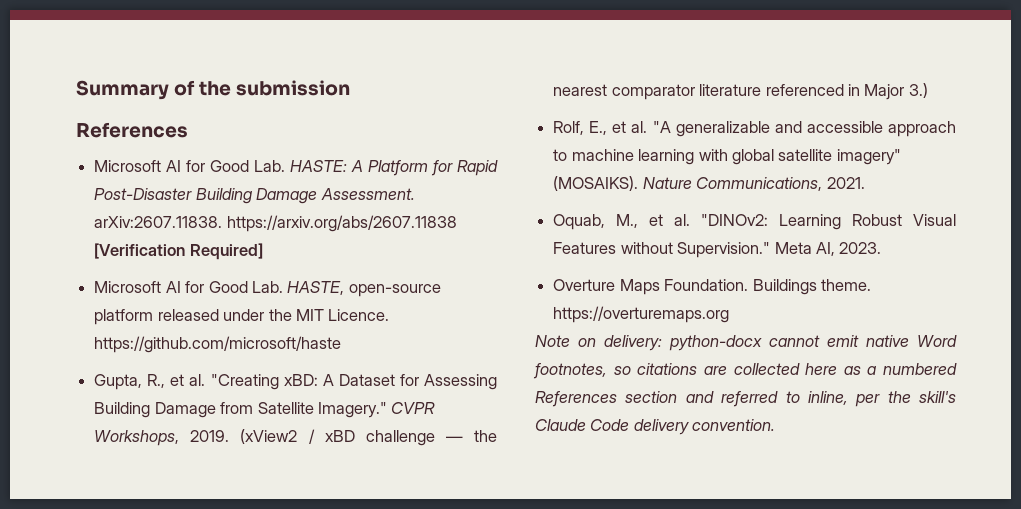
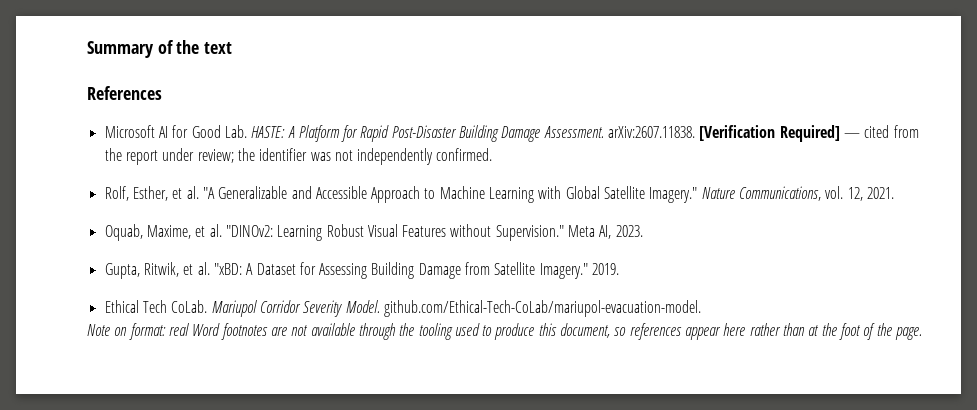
- Summary of the submission
+ Summary of the text
- Microsoft AI for Good Lab. HASTE: A Platform for Rapid Post-Disaster Building Damage Assessment. arXiv:2607.11838. https://arxiv.org/abs/2607.11838 [Verification Required]
- Microsoft AI for Good Lab. HASTE, open-source platform released under the MIT Licence. https://github.com/microsoft/haste
- Gupta, R., et al. "Creating xBD: A Dataset for Assessing Building Damage from Satellite Imagery." CVPR Workshops, 2019. (xView2 / xBD challenge — the nearest comparator literature referenced in Major 3.)
+ Microsoft AI for Good Lab. HASTE: A Platform for Rapid Post-Disaster Building Damage Assessment. arXiv:2607.11838. [Verification Required] — cited from the report under review; the identifier was not independently confirmed.
- Rolf, E., et al. "A generalizable and accessible approach to machine learning with global satellite imagery" (MOSAIKS). Nature Communications, 2021.
+ Rolf, Esther, et al. "A Generalizable and Accessible Approach to Machine Learning with Global Satellite Imagery." Nature Communications, vol. 12, 2021.
- Oquab, M., et al. "DINOv2: Learning Robust Visual Features without Supervision."
+ Oquab, Maxime, et al. "DINOv2: Learning Robust Visual Features without Supervision."
- Overture Maps Foundation. Buildings theme. https://overturemaps.org
- Note on delivery: python-docx cannot emit native Word footnotes, so citations are collected here as a numbered References section and referred to inline, per the skill's Claude Code delivery convention.
+ Gupta, Ritwik, et al. "xBD: A Dataset for Assessing Building Damage from Satellite Imagery." 2019.
+ Ethical Tech CoLab. Mariupol Corridor Severity Model. github.com/Ethical-Tech-CoLab/mariupol-evacuation-model.
+ Note on format: real Word footnotes are not available through the tooling used to produce this document, so references appear here rather than at the foot of the page.

